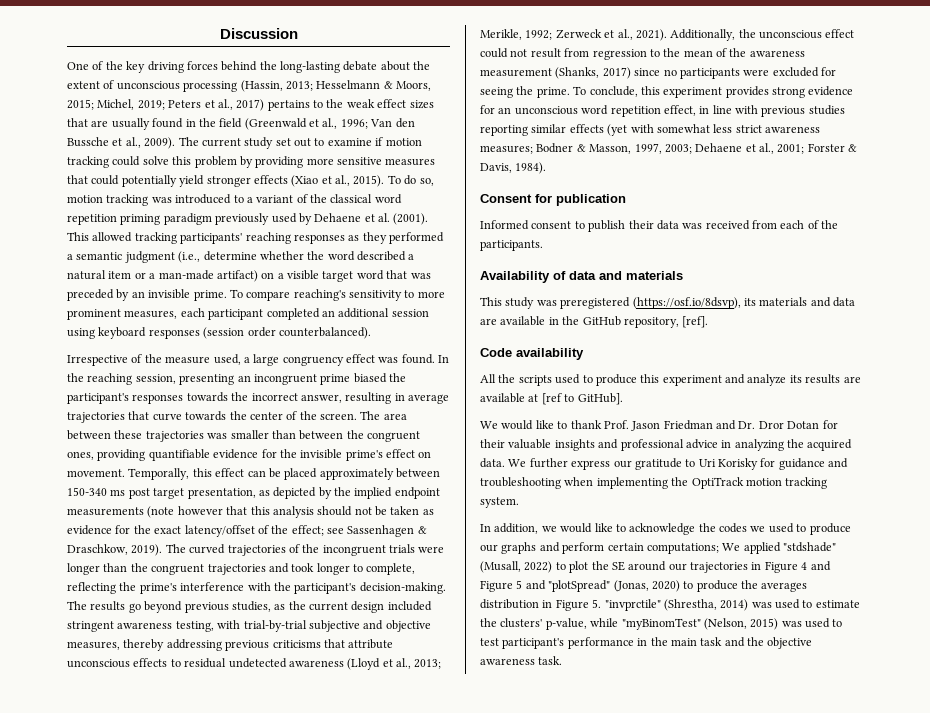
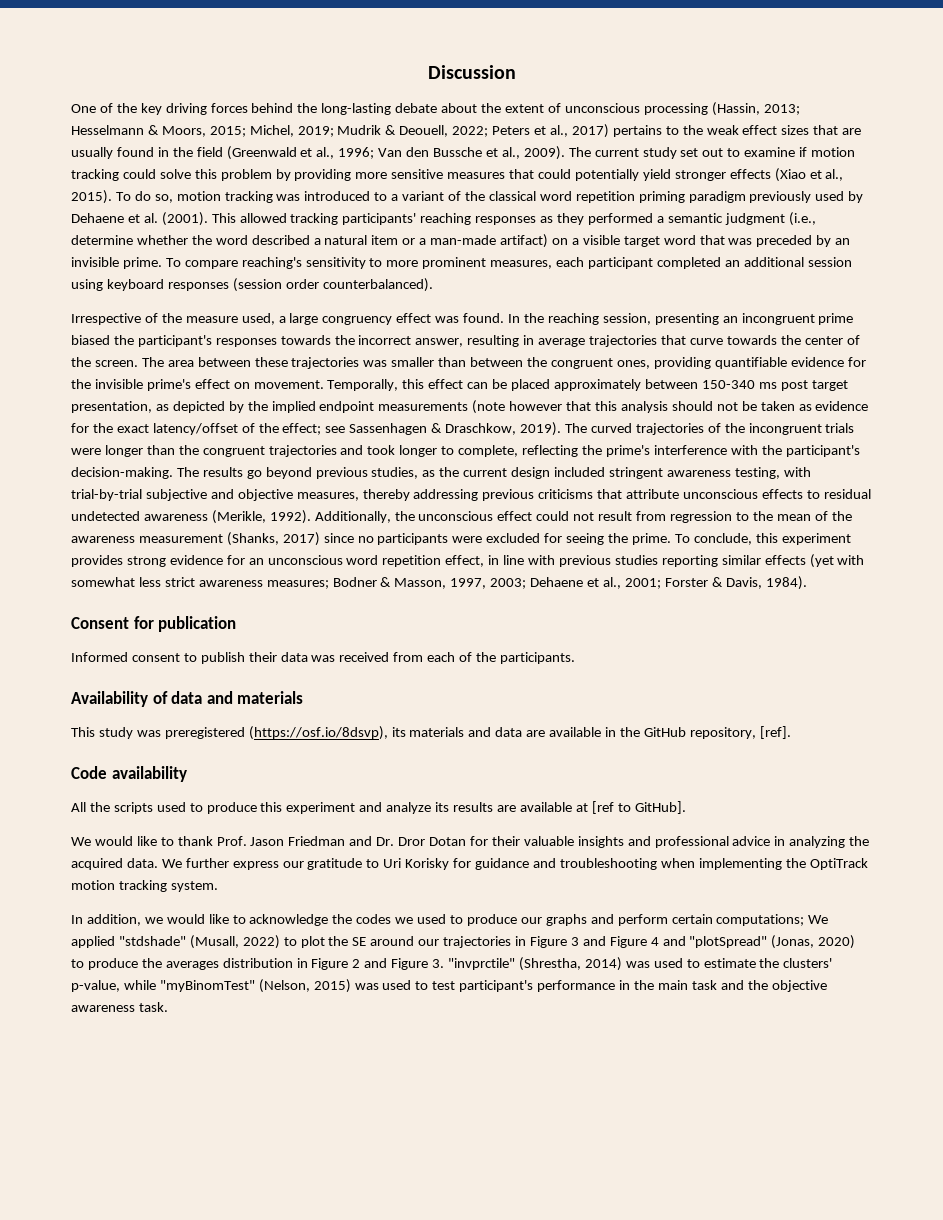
- One of the key driving forces behind the long-lasting debate about the extent of unconscious processing (Hassin, 2013; Hesselmann & Moors, 2015; Michel, 2019; Peters et al., 2017) pertains to the weak effect sizes that are usually found in the field (Greenwald et al., 1996; Van den Bussche et al., 2009).
+ One of the key driving forces behind the long-lasting debate about the extent of unconscious processing (Hassin, 2013; Hesselmann & Moors, 2015; Michel, 2019; Mudrik & Deouell, 2022; Peters et al., 2017) pertains to the weak effect sizes that are usually found in the field (Greenwald et al., 1996; Van den Bussche et al., 2009).
- The results go beyond previous studies, as the current design included stringent awareness testing, with trial-by-trial subjective and objective measures, thereby addressing previous criticisms that attribute unconscious effects to residual undetected awareness (Lloyd et al., 2013; Merikle, 1992; Zerweck et al., 2021).
+ The results go beyond previous studies, as the current design included stringent awareness testing, with trial-by-trial subjective and objective measures, thereby addressing previous criticisms that attribute unconscious effects to residual undetected awareness (Merikle, 1992).
- We applied "stdshade" (Musall, 2022) to plot the SE around our trajectories in Figure 4 and Figure 5 and "plotSpread" (Jonas, 2020) to produce the averages distribution in Figure 5. "invprctile" (Shrestha, 2014) was used to estimate the clusters' p-value, while "myBinomTest" (Nelson, 2015) was used to test participant's performance in the main task and the objective awareness task.
+ We applied "stdshade" (Musall, 2022) to plot the SE around our trajectories in Figure 3 and Figure 4 and "plotSpread" (Jonas, 2020) to produce the averages distribution in Figure 2 and Figure 3. "invprctile" (Shrestha, 2014) was used to estimate the clusters' p-value, while "myBinomTest" (Nelson, 2015) was used to test participant's performance in the main task and the objective awareness task.

